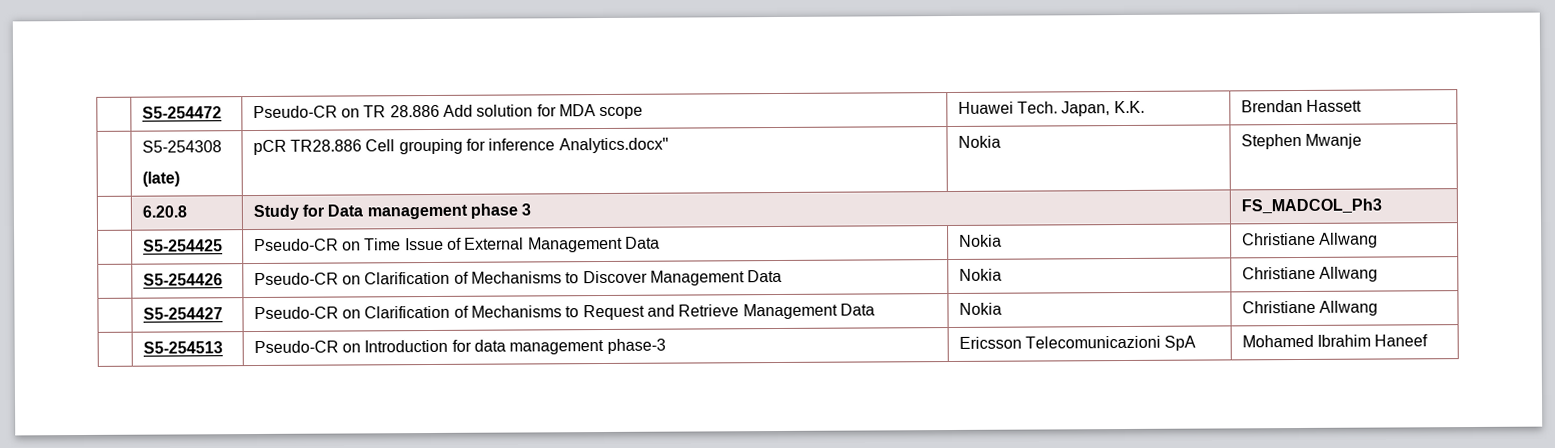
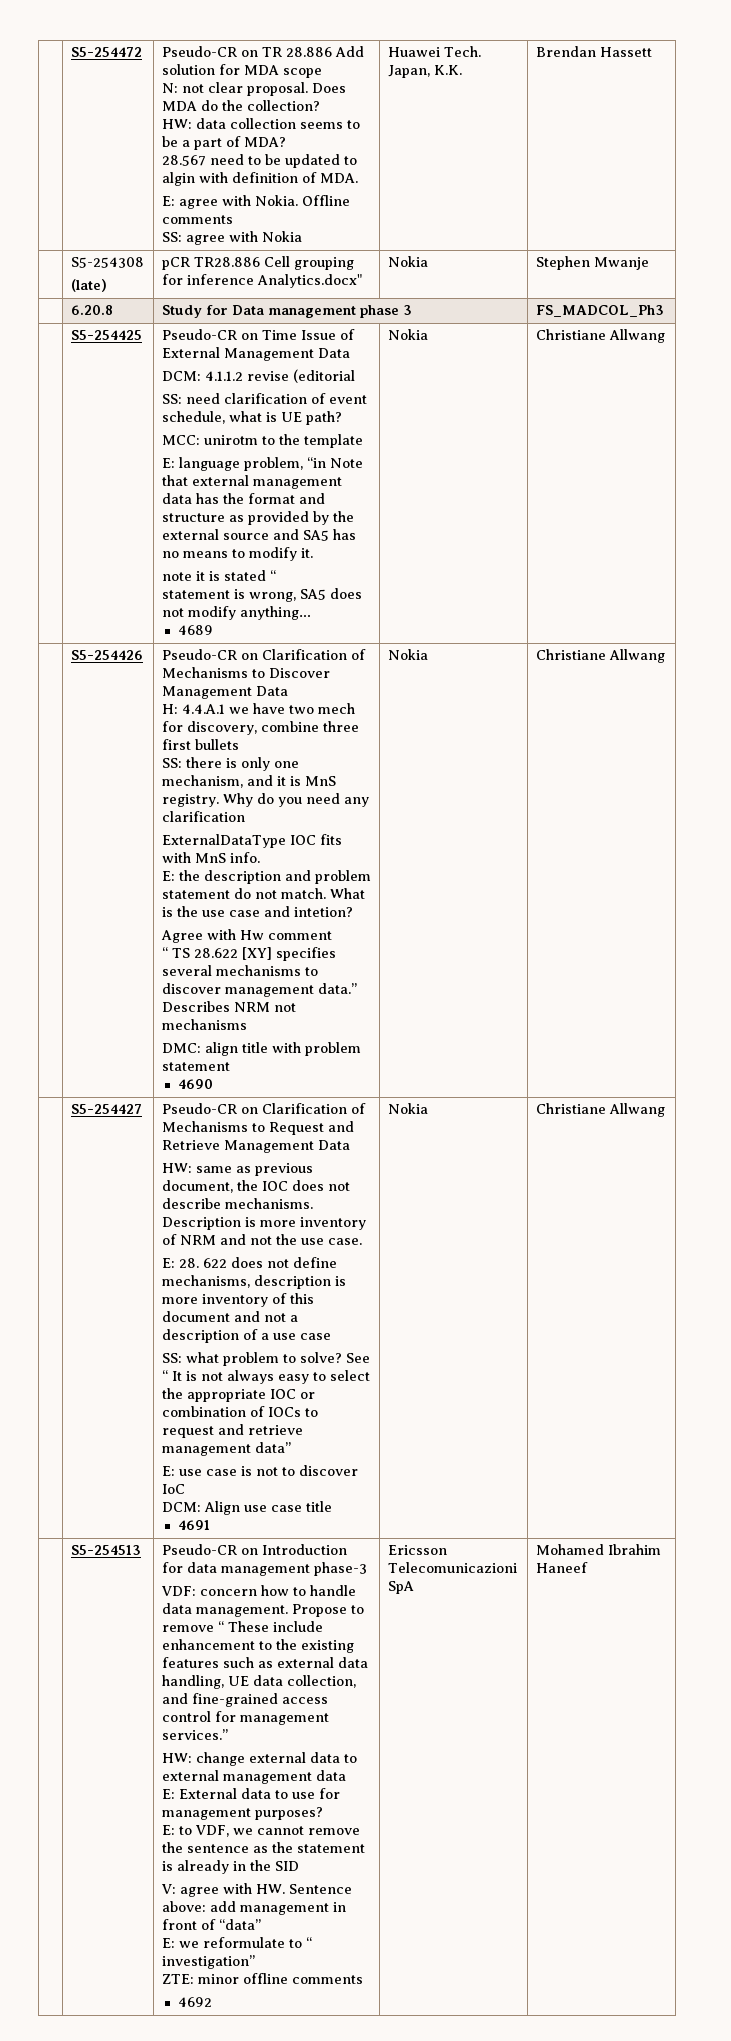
+ N: not clear proposal. Does MDA do the collection?
+ HW: data collection seems to be a part of MDA?
+ 28.567 need to be updated to algin with definition of MDA.
+ E: agree with Nokia. Offline comments
+ SS: agree with Nokia
+ DCM: 4.1.1.2 revise (editorial
+ SS: need clarification of event schedule, what is UE path?
+ MCC: unirotm to the template
+ E: language problem, “in Note that external management data has the format and structure as provided by the external source and SA5 has no means to modify it.
+ note it is stated “
+ statement is wrong, SA5 does not modify anything…
+ 4689
+ H: 4.4.A.1 we have two mech for discovery, combine three first bullets
+ SS: there is only one mechanism, and it is MnS registry. Why do you need any clarification
+ ExternalDataType IOC fits with MnS info.
+ E: the description and problem statement do not match. What is the use case and intetion?
+ Agree with Hw comment
+ “ TS 28.622 [XY] specifies several mechanisms to discover management data.” Describes NRM not mechanisms
+ DMC: align title with problem statement
+ 4690
+ HW: same as previous document, the IOC does not describe mechanisms. Description is more inventory of NRM and not the use case.
+ E: 28. 622 does not define mechanisms, description is more inventory of this document and not a description of a use case
+ SS: what problem to solve? See “ It is not always easy to select the appropriate IOC or combination of IOCs to request and retrieve management data”
+ E: use case is not to discover IoC
+ DCM: Align use case title
+ 4691
+ VDF: concern how to handle data management. Propose to remove “ These include enhancement to the existing features such as external data handling, UE data collection, and fine-grained access control for management services.”
+ HW: change external data to external management data
+ E: External data to use for management purposes?
+ E: to VDF, we cannot remove the sentence as the statement is already in the SID
+ V: agree with HW. Sentence above: add management in front of “data”
+ E: we reformulate to “ investigation”
+ ZTE: minor offline comments
+ 4692

